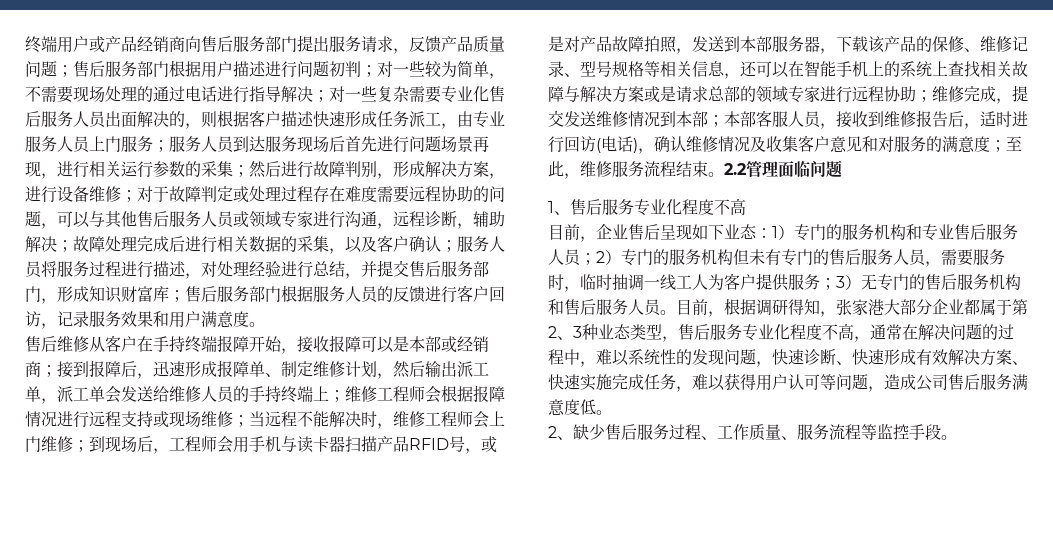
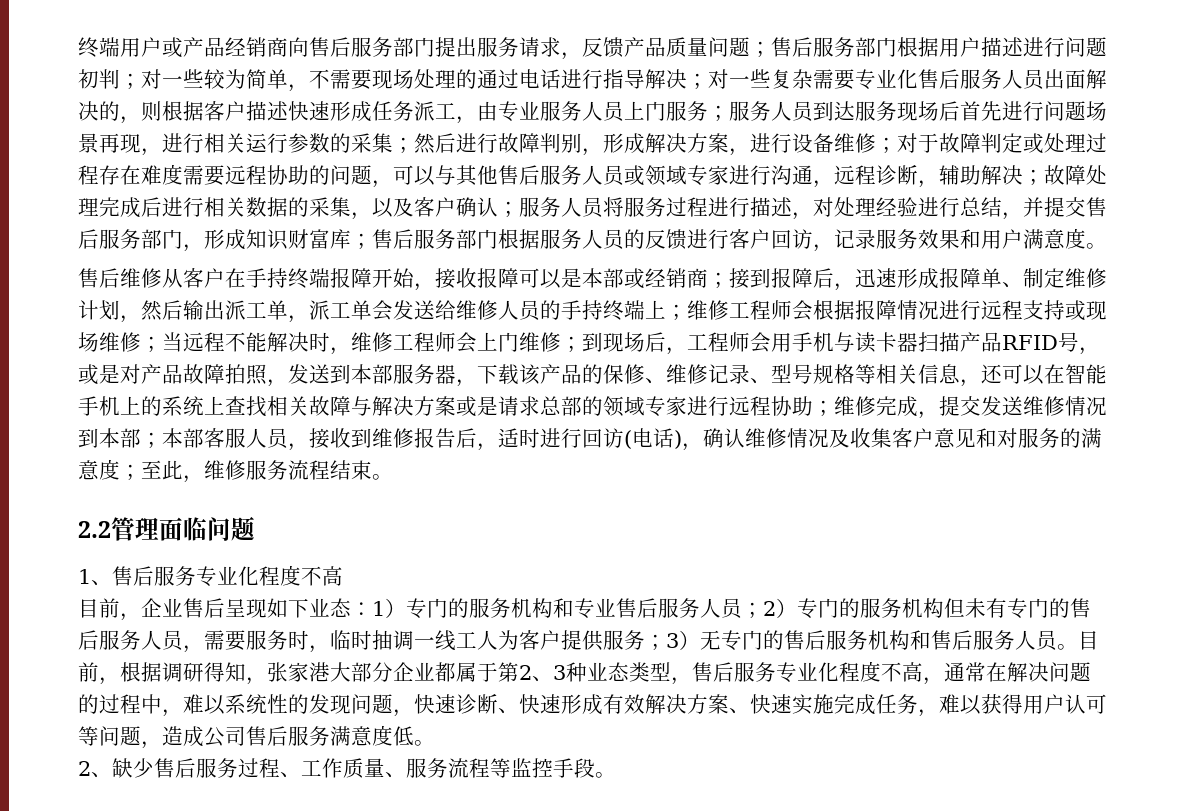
- 至此，维修服务流程结束。2.2管理面临问题
+ 至此，维修服务流程结束。
+ 2.2管理面临问题

